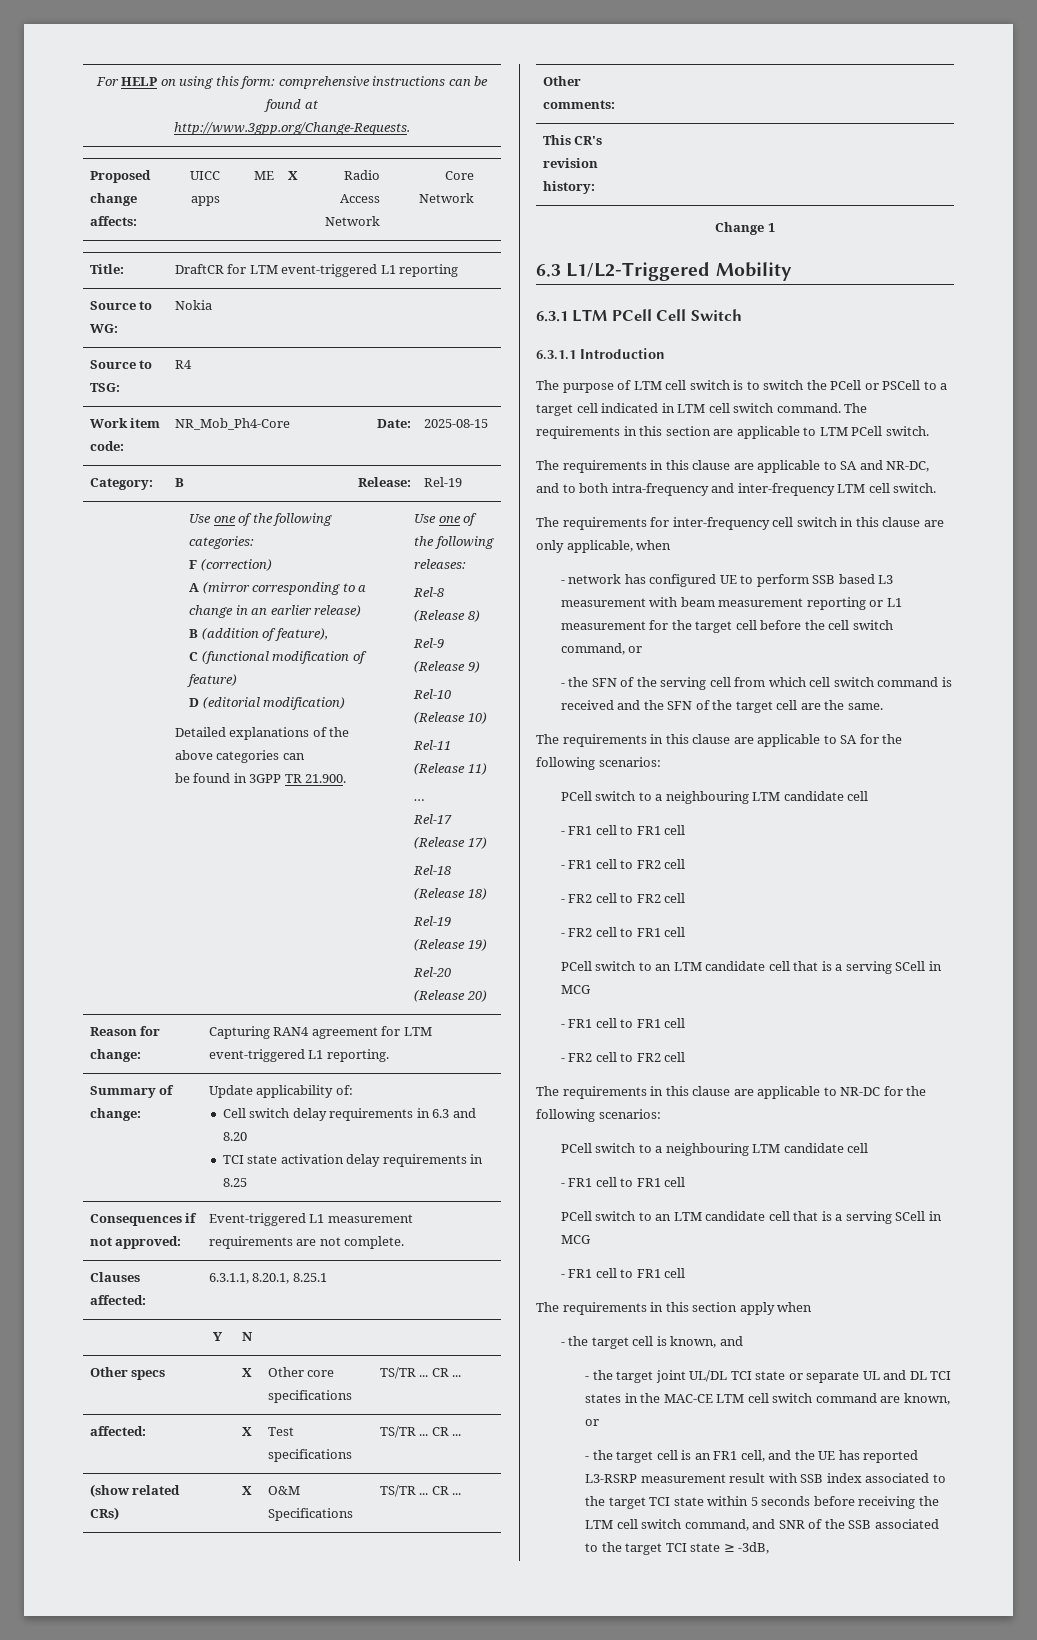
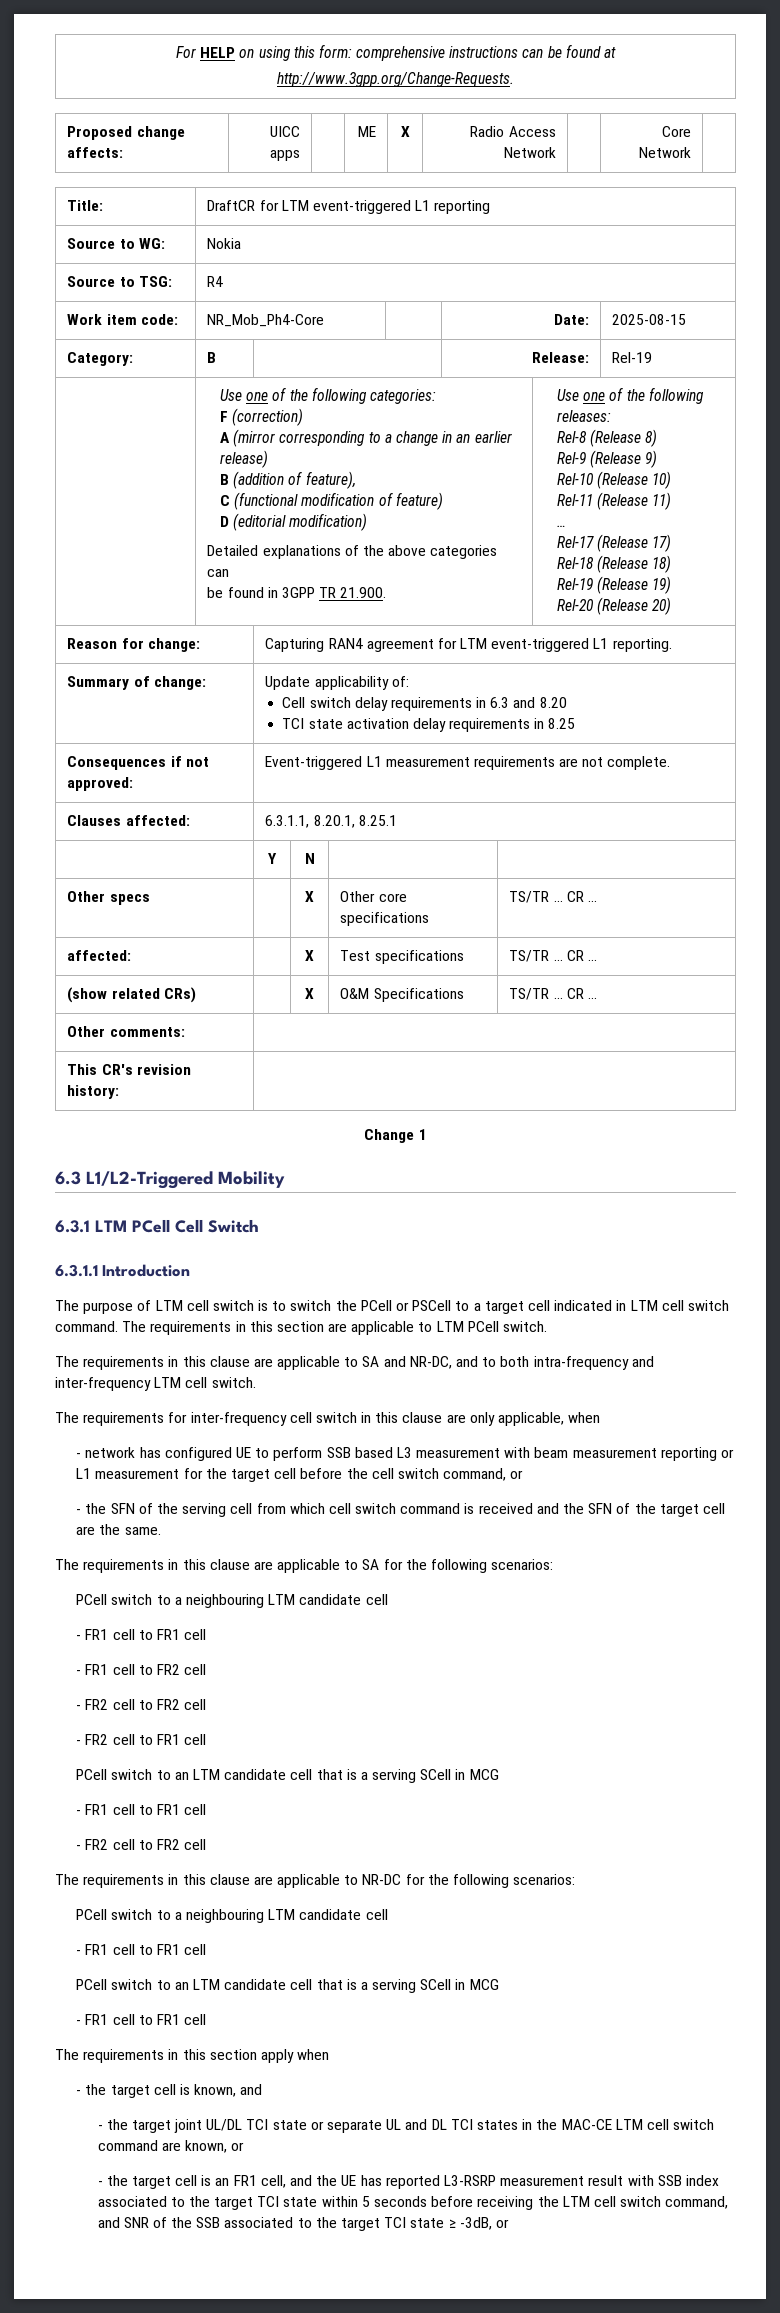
- - the target cell is an FR1 cell, and the UE has reported L3-RSRP measurement result with SSB index associated to the target TCI state within 5 seconds before receiving the LTM cell switch command, and SNR of the SSB associated to the target TCI state ≥ -3dB,
+ - the target cell is an FR1 cell, and the UE has reported L3-RSRP measurement result with SSB index associated to the target TCI state within 5 seconds before receiving the LTM cell switch command, and SNR of the SSB associated to the target TCI state ≥ -3dB, or

